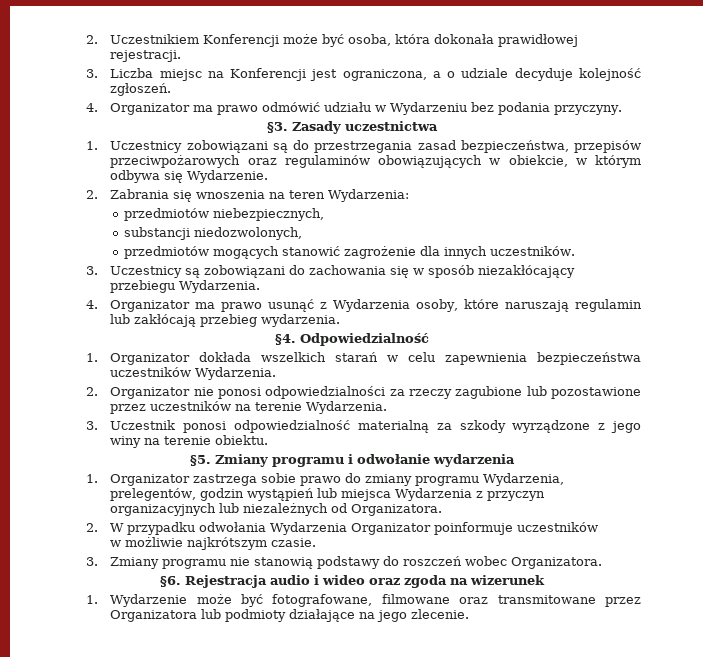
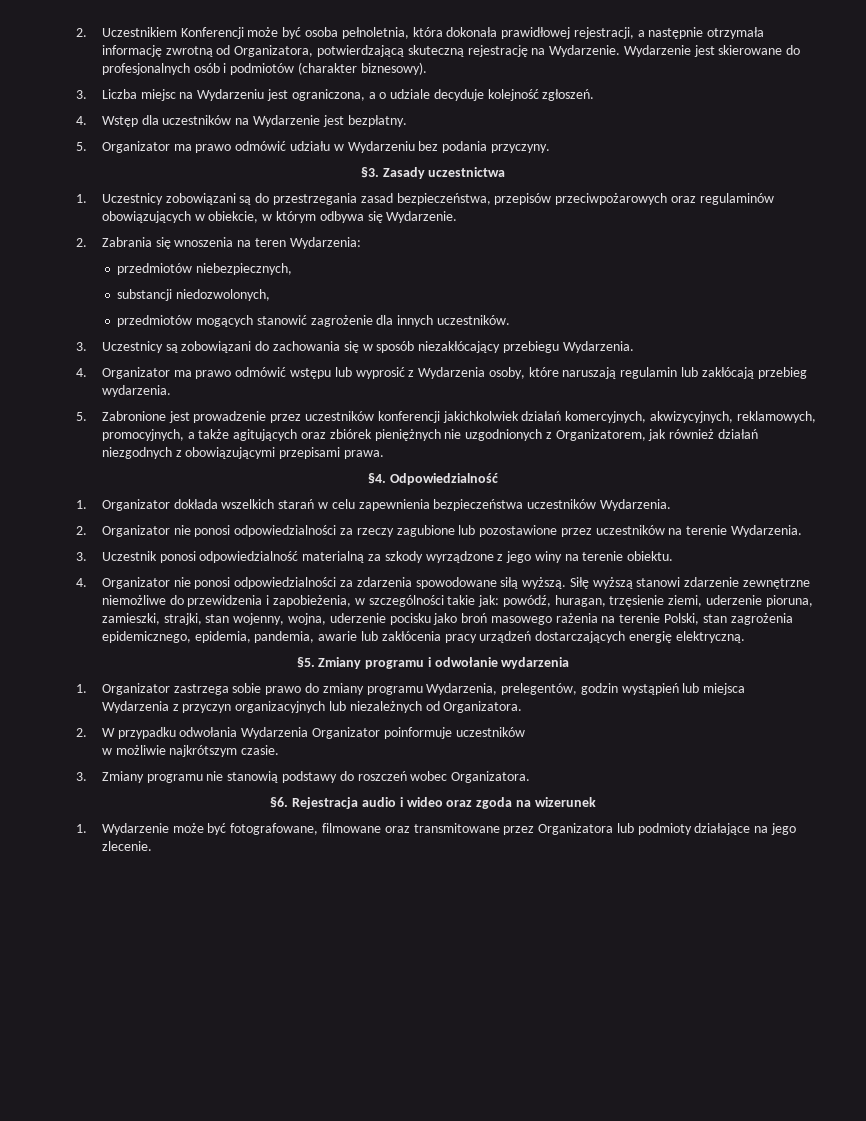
- 2. Uczestnikiem Konferencji może być osoba, która dokonała prawidłowej rejestracji.
+ 2. Uczestnikiem Konferencji może być osoba pełnoletnia, która dokonała prawidłowej rejestracji, a następnie otrzymała informację zwrotną od Organizatora, potwierdzającą skuteczną rejestrację na Wydarzenie. Wydarzenie jest skierowane do profesjonalnych osób i podmiotów (charakter biznesowy).
- 3. Liczba miejsc na Konferencji jest ograniczona, a o udziale decyduje kolejność zgłoszeń.
+ 3. Liczba miejsc na Wydarzeniu jest ograniczona, a o udziale decyduje kolejność zgłoszeń.
- 4. Organizator ma prawo odmówić udziału w Wydarzeniu bez podania przyczyny.
+ 4. Wstęp dla uczestników na Wydarzenie jest bezpłatny.
+ 5. Organizator ma prawo odmówić udziału w Wydarzeniu bez podania przyczyny.
- 4. Organizator ma prawo usunąć z Wydarzenia osoby, które naruszają regulamin lub zakłócają przebieg wydarzenia.
+ 4. Organizator ma prawo odmówić wstępu lub wyprosić z Wydarzenia osoby, które naruszają regulamin lub zakłócają przebieg wydarzenia.
+ 5. Zabronione jest prowadzenie przez uczestników konferencji jakichkolwiek działań komercyjnych, akwizycyjnych, reklamowych, promocyjnych, a także agitujących oraz zbiórek pieniężnych nie uzgodnionych z Organizatorem, jak również działań niezgodnych z obowiązującymi przepisami prawa.
+ 4. Organizator nie ponosi odpowiedzialności za zdarzenia spowodowane siłą wyższą. Siłę wyższą stanowi zdarzenie zewnętrzne niemożliwe do przewidzenia i zapobieżenia, w szczególności takie jak: powódź, huragan, trzęsienie ziemi, uderzenie pioruna, zamieszki, strajki, stan wojenny, wojna, uderzenie pocisku jako broń masowego rażenia na terenie Polski, stan zagrożenia epidemicznego, epidemia, pandemia, awarie lub zakłócenia pracy urządzeń dostarczających energię elektryczną.

